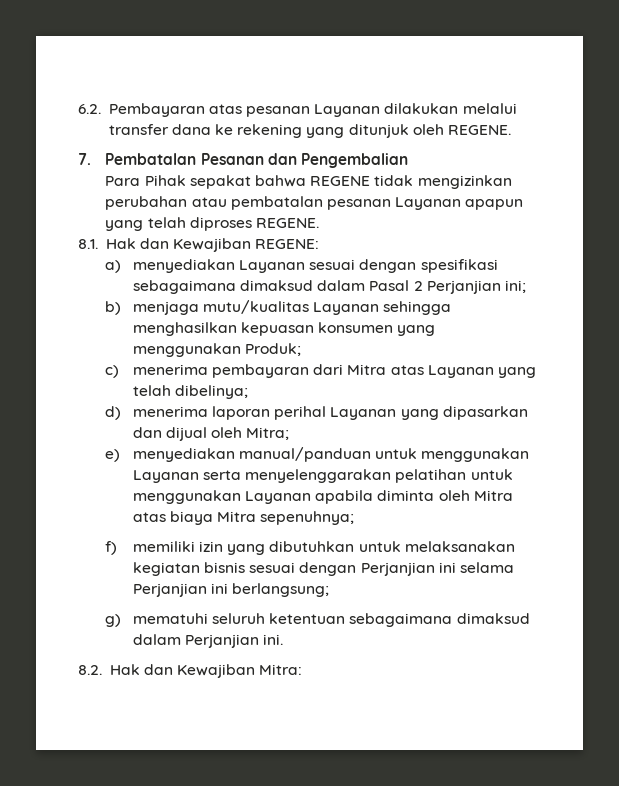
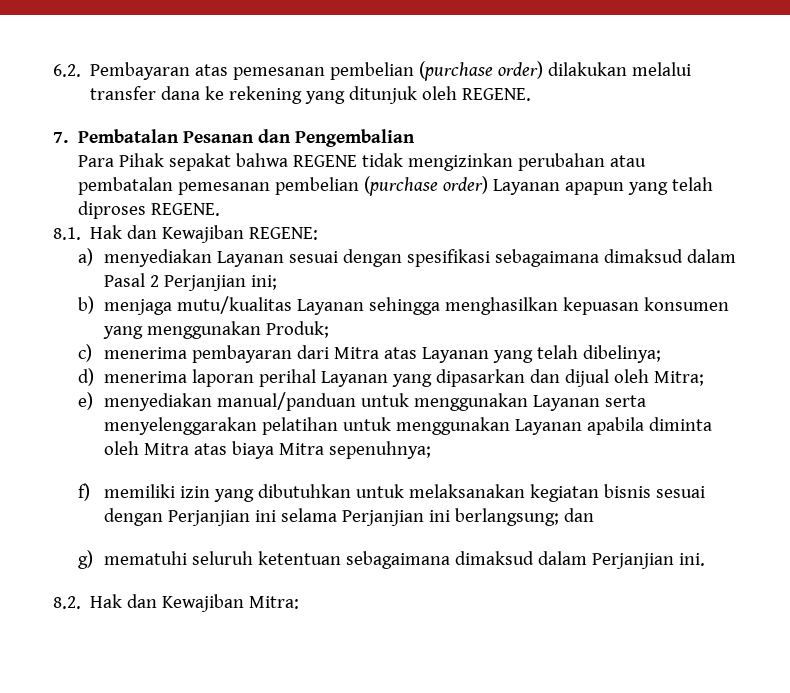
- 6.2. Pembayaran atas pesanan Layanan dilakukan melalui transfer dana ke rekening yang ditunjuk oleh REGENE.
+ 6.2. Pembayaran atas pemesanan pembelian (purchase order) dilakukan melalui transfer dana ke rekening yang ditunjuk oleh REGENE.
- Para Pihak sepakat bahwa REGENE tidak mengizinkan perubahan atau pembatalan pesanan Layanan apapun yang telah diproses REGENE.
+ Para Pihak sepakat bahwa REGENE tidak mengizinkan perubahan atau pembatalan pemesanan pembelian (purchase order) Layanan apapun yang telah diproses REGENE.
- f) memiliki izin yang dibutuhkan untuk melaksanakan kegiatan bisnis sesuai dengan Perjanjian ini selama Perjanjian ini berlangsung;
+ f) memiliki izin yang dibutuhkan untuk melaksanakan kegiatan bisnis sesuai dengan Perjanjian ini selama Perjanjian ini berlangsung; dan

